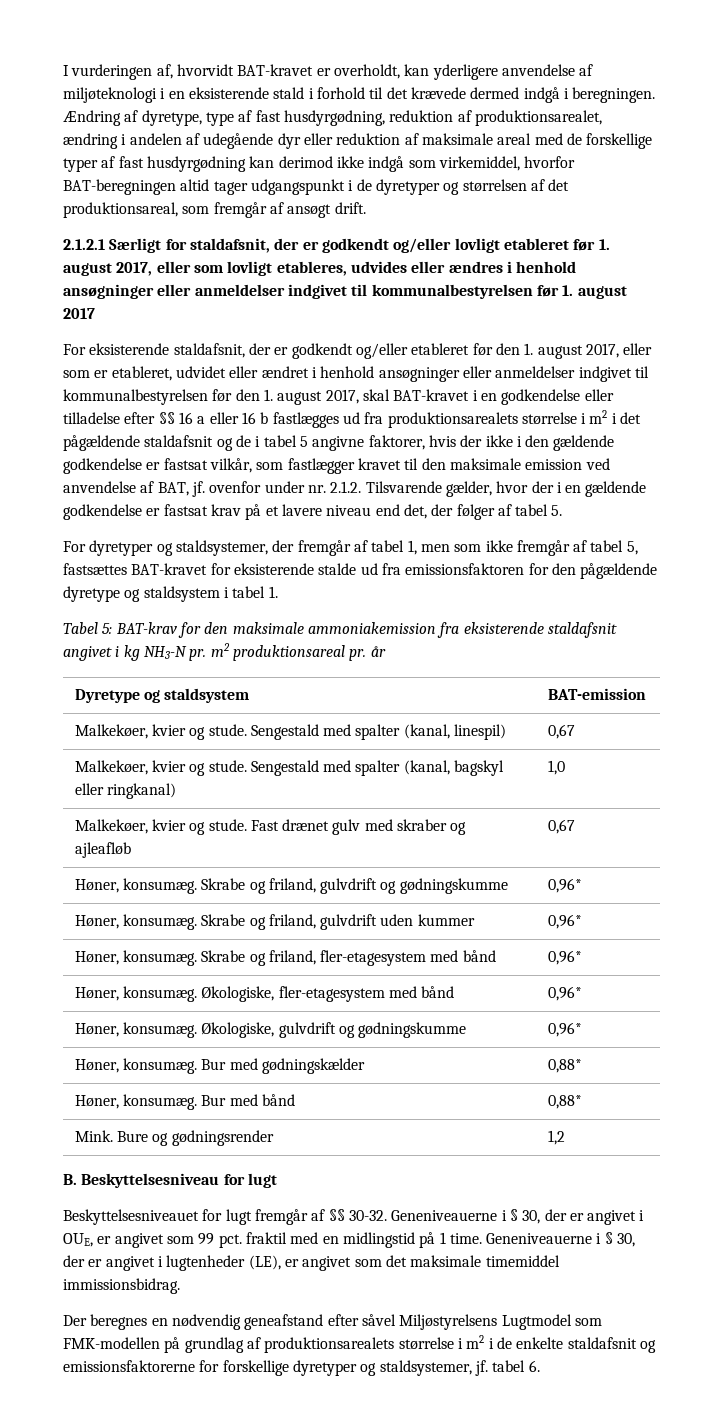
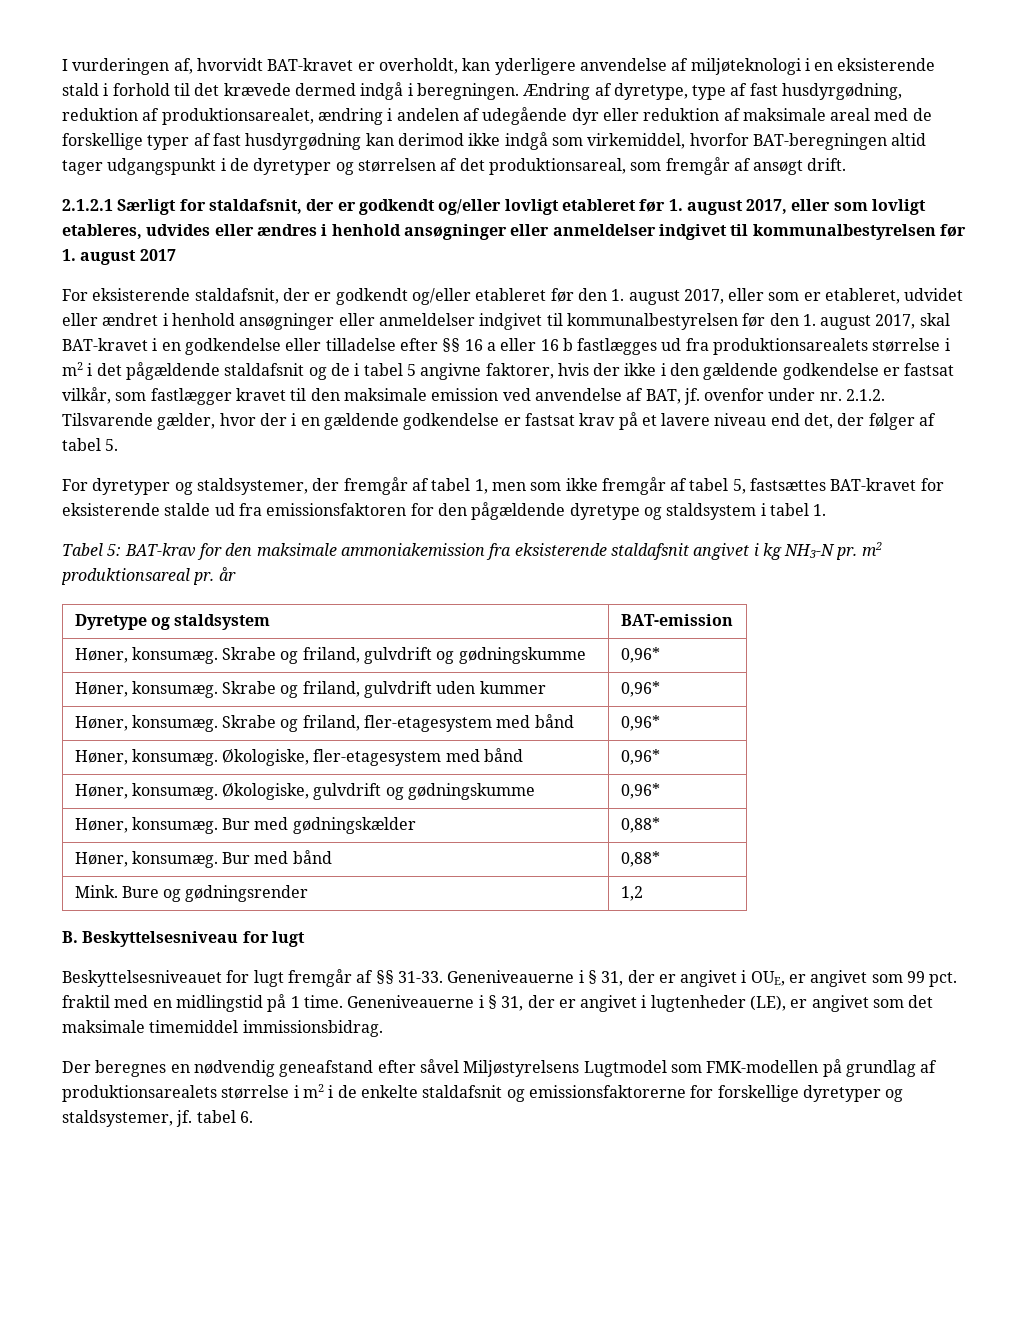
- Malkekøer, kvier og stude. Sengestald med spalter (kanal, linespil) | 0,67
- Malkekøer, kvier og stude. Sengestald med spalter (kanal, bagskyl eller ringkanal) | 1,0
- Malkekøer, kvier og stude. Fast drænet gulv med skraber og ajleafløb | 0,67
- Beskyttelsesniveauet for lugt fremgår af §§ 30-32. Geneniveauerne i § 30, der er angivet i OUE, er angivet som 99 pct. fraktil med en midlingstid på 1 time.
+ Beskyttelsesniveauet for lugt fremgår af §§ 31-33. Geneniveauerne i § 31, der er angivet i OUE, er angivet som 99 pct. fraktil med en midlingstid på 1 time.
- Geneniveauerne i § 30, der er angivet i lugtenheder (LE), er angivet som det maksimale timemiddel immissionsbidrag.
+ Geneniveauerne i § 31, der er angivet i lugtenheder (LE), er angivet som det maksimale timemiddel immissionsbidrag.

